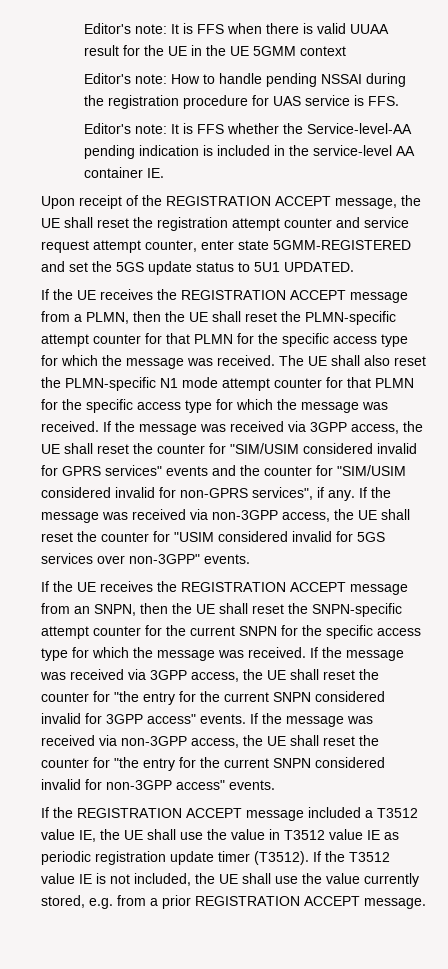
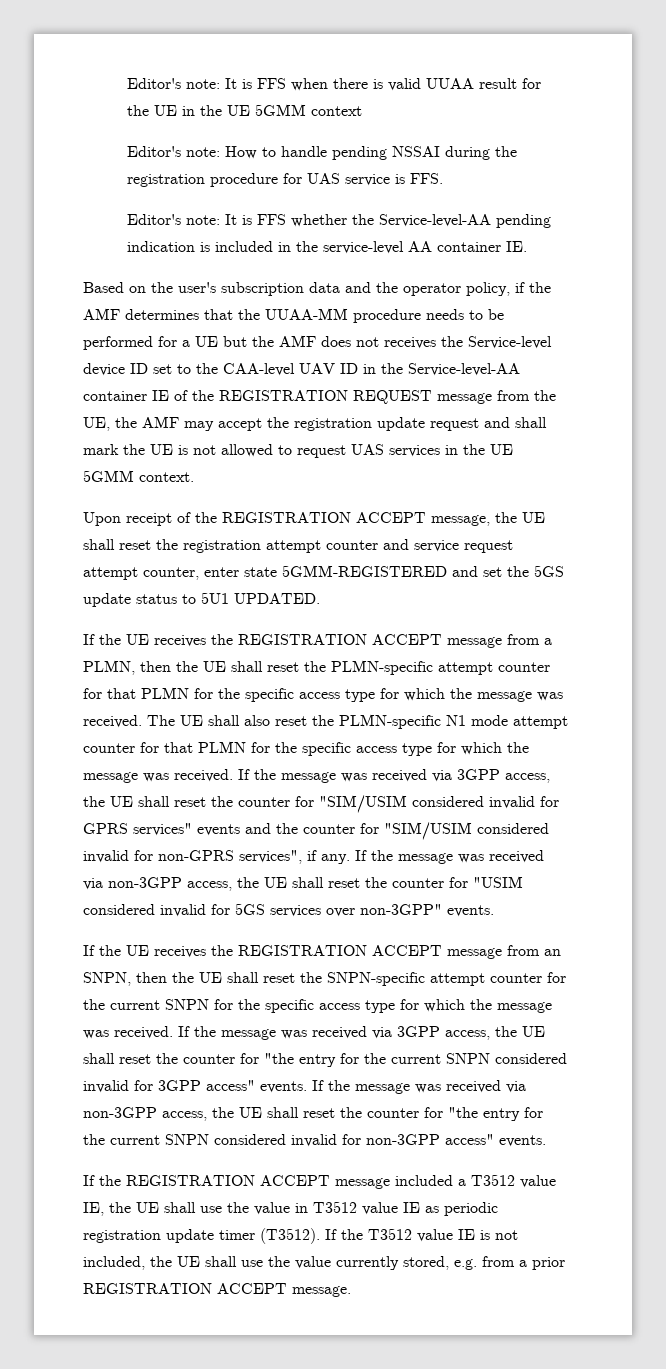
+ Based on the user's subscription data and the operator policy, if the AMF determines that the UUAA-MM procedure needs to be performed for a UE but the AMF does not receives the Service-level device ID set to the CAA-level UAV ID in the Service-level-AA container IE of the REGISTRATION REQUEST message from the UE, the AMF may accept the registration update request and shall mark the UE is not allowed to request UAS services in the UE 5GMM context.

